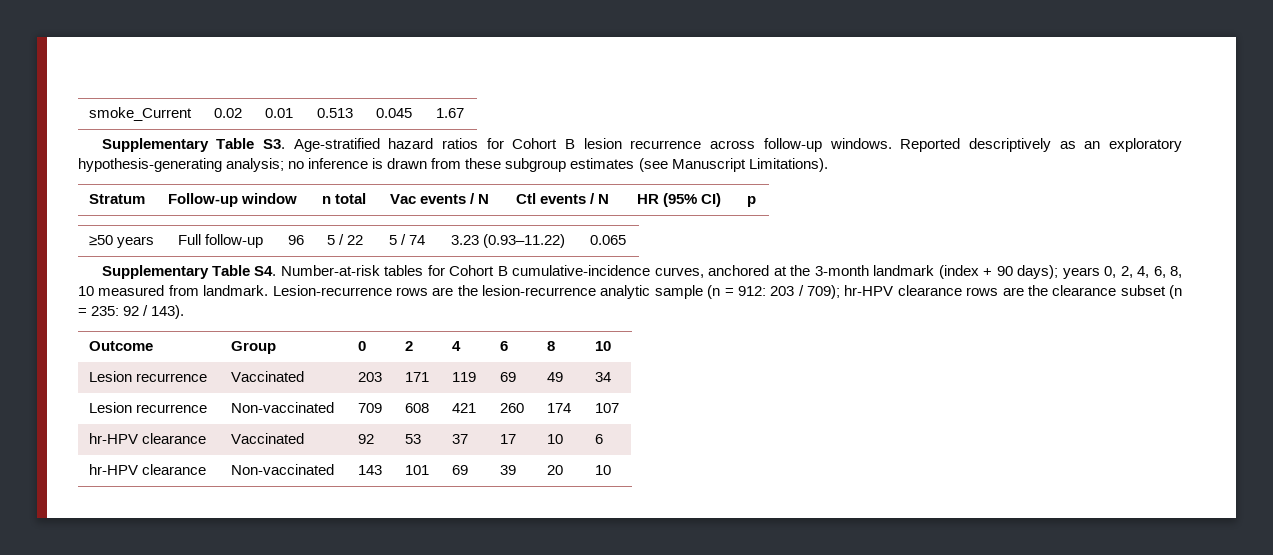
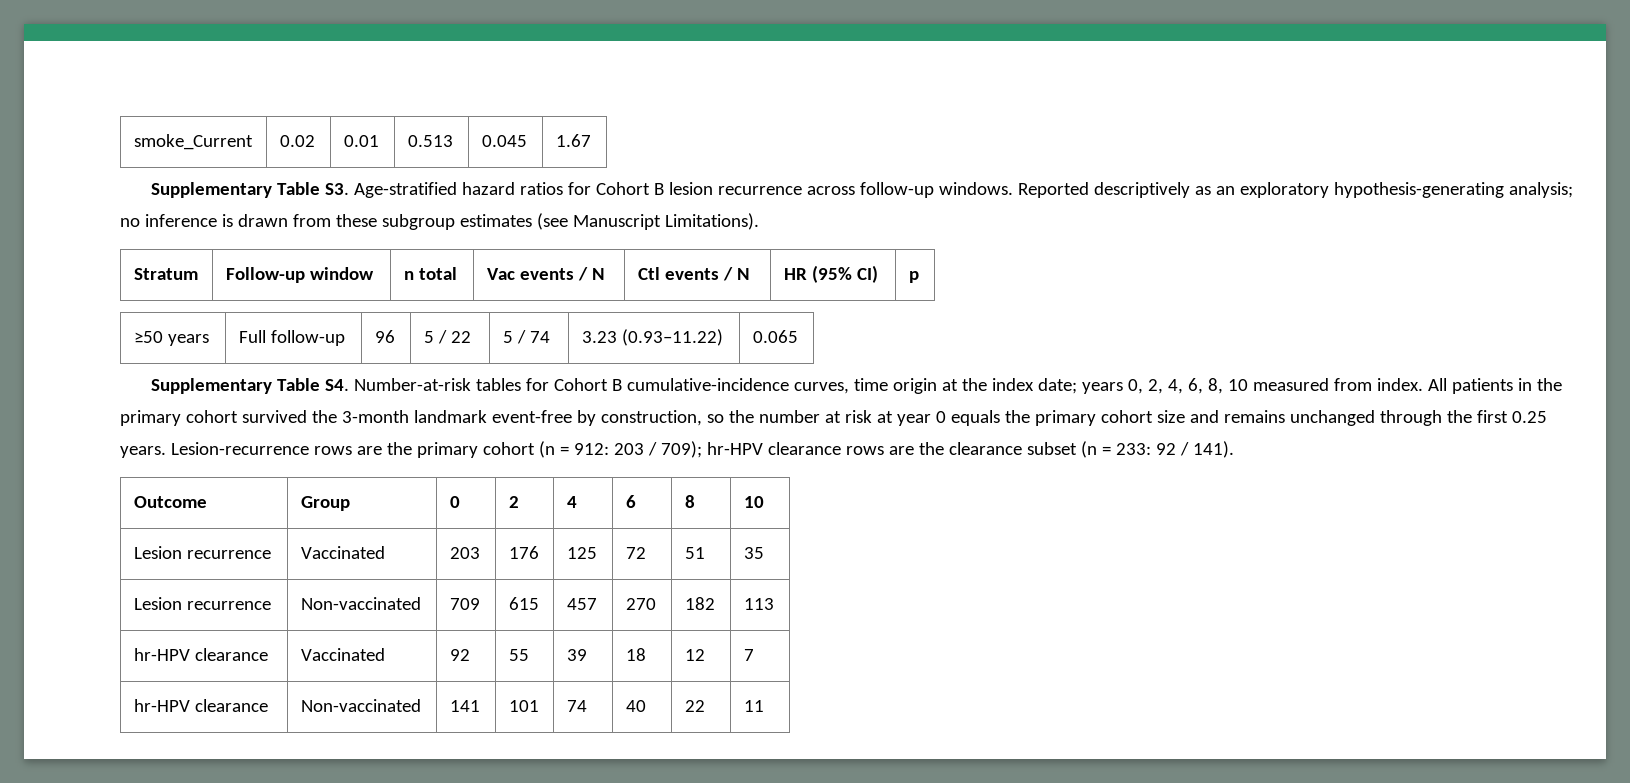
- Supplementary Table S4. Number-at-risk tables for Cohort B cumulative-incidence curves, anchored at the 3-month landmark (index + 90 days); years 0, 2, 4, 6, 8, 10 measured from landmark.
+ Supplementary Table S4. Number-at-risk tables for Cohort B cumulative-incidence curves, time origin at the index date; years 0, 2, 4, 6, 8, 10 measured from index. All patients in the primary cohort survived the 3-month landmark event-free by construction, so the number at risk at year 0 equals the primary cohort size and remains unchanged through the first 0.25 years.
- Lesion-recurrence rows are the lesion-recurrence analytic sample (n = 912: 203 / 709); hr-HPV clearance rows are the clearance subset (n = 235: 92 / 143).
+ Lesion-recurrence rows are the primary cohort (n = 912: 203 / 709); hr-HPV clearance rows are the clearance subset (n = 233: 92 / 141).
- Lesion recurrence | Vaccinated | 203 | 171 | 119 | 69 | 49 | 34
+ Lesion recurrence | Vaccinated | 203 | 176 | 125 | 72 | 51 | 35
- Lesion recurrence | Non-vaccinated | 709 | 608 | 421 | 260 | 174 | 107
+ Lesion recurrence | Non-vaccinated | 709 | 615 | 457 | 270 | 182 | 113
- hr-HPV clearance | Vaccinated | 92 | 53 | 37 | 17 | 10 | 6
+ hr-HPV clearance | Vaccinated | 92 | 55 | 39 | 18 | 12 | 7
- hr-HPV clearance | Non-vaccinated | 143 | 101 | 69 | 39 | 20 | 10
+ hr-HPV clearance | Non-vaccinated | 141 | 101 | 74 | 40 | 22 | 11

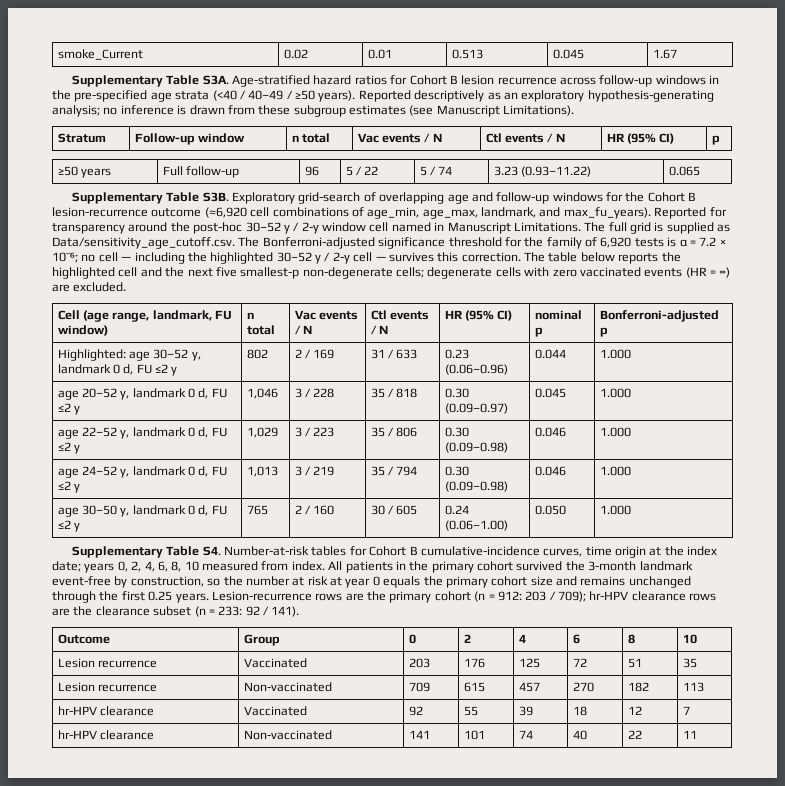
- Supplementary Table S3. Age-stratified hazard ratios for Cohort B lesion recurrence across follow-up windows.
+ Supplementary Table S3A. Age-stratified hazard ratios for Cohort B lesion recurrence across follow-up windows in the pre-specified age strata (<40 / 40–49 / ≥50 years).
+ Supplementary Table S3B. Exploratory grid-search of overlapping age and follow-up windows for the Cohort B lesion-recurrence outcome (≈6,920 cell combinations of age_min, age_max, landmark, and max_fu_years). Reported for transparency around the post-hoc 30–52 y / 2-y window cell named in Manuscript Limitations. The full grid is supplied as Data/sensitivity_age_cutoff.csv. The Bonferroni-adjusted significance threshold for the family of 6,920 tests is α = 7.2 × 10⁻⁶; no cell — including the highlighted 30–52 y / 2-y cell — survives this correction. The table below reports the highlighted cell and the next five smallest-p non-degenerate cells; degenerate cells with zero vaccinated events (HR = ∞) are excluded.
+ Cell (age range, landmark, FU window) | n total | Vac events / N | Ctl events / N | HR (95% CI) | nominal p | Bonferroni-adjusted p
+ Highlighted: age 30–52 y, landmark 0 d, FU ≤2 y | 802 | 2 / 169 | 31 / 633 | 0.23 (0.06–0.96) | 0.044 | 1.000
+ age 20–52 y, landmark 0 d, FU ≤2 y | 1,046 | 3 / 228 | 35 / 818 | 0.30 (0.09–0.97) | 0.045 | 1.000
+ age 22–52 y, landmark 0 d, FU ≤2 y | 1,029 | 3 / 223 | 35 / 806 | 0.30 (0.09–0.98) | 0.046 | 1.000
+ age 24–52 y, landmark 0 d, FU ≤2 y | 1,013 | 3 / 219 | 35 / 794 | 0.30 (0.09–0.98) | 0.046 | 1.000
+ age 30–50 y, landmark 0 d, FU ≤2 y | 765 | 2 / 160 | 30 / 605 | 0.24 (0.06–1.00) | 0.050 | 1.000

